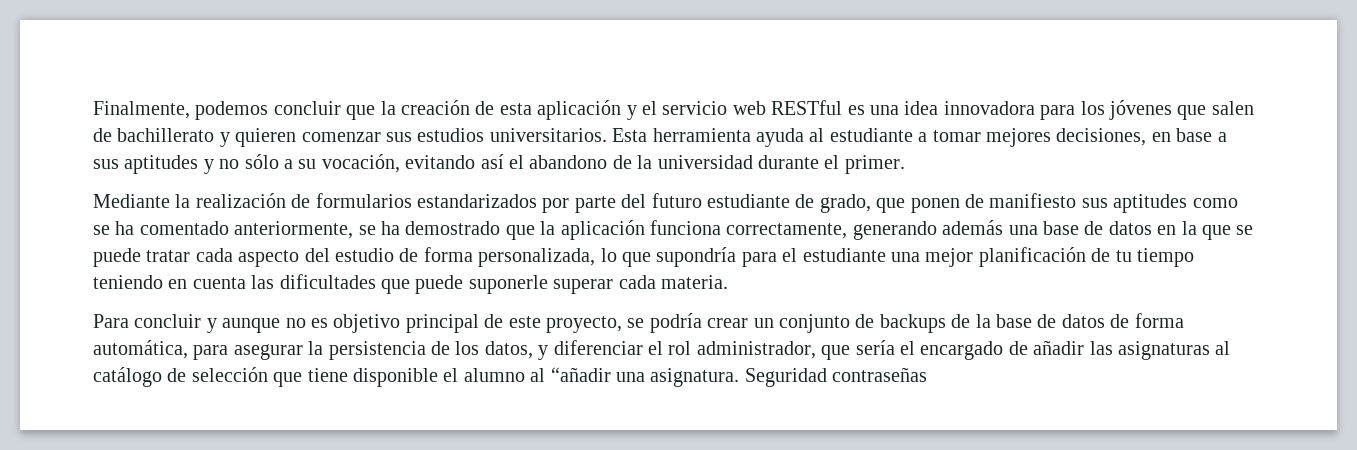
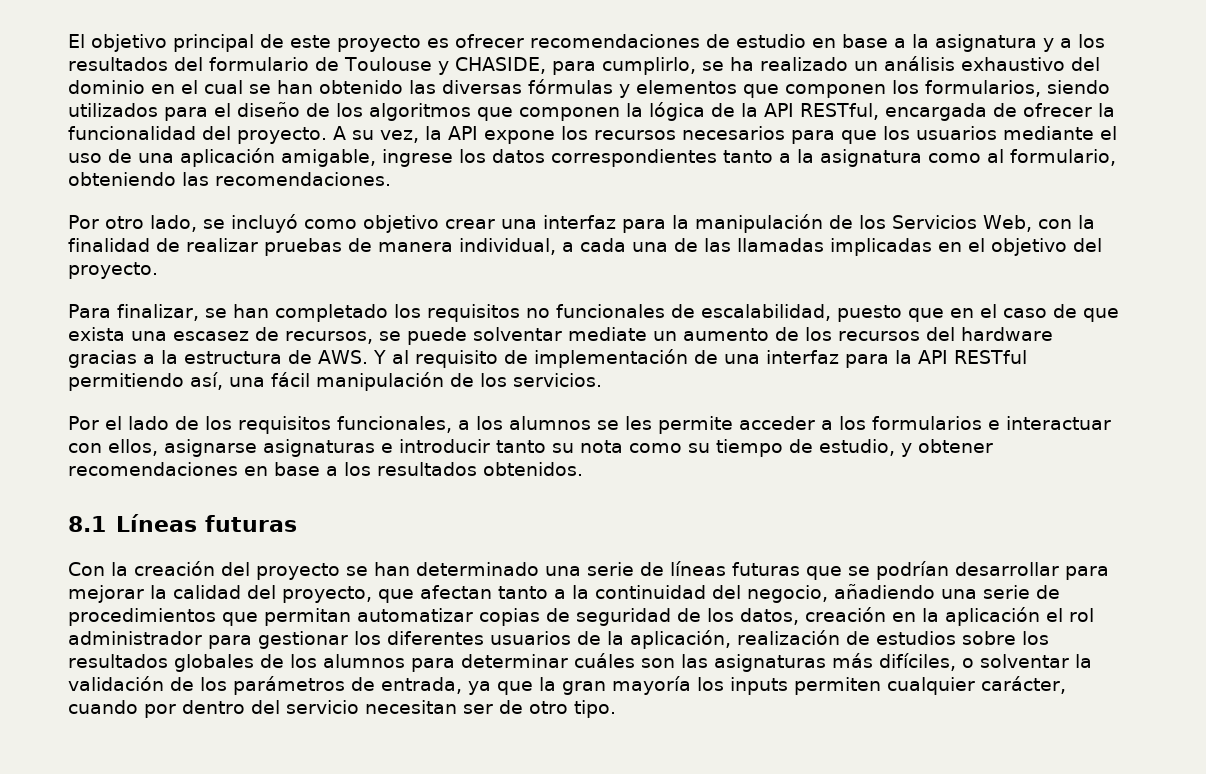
- Finalmente, podemos concluir que la creación de esta aplicación y el servicio web RESTful es una idea innovadora para los jóvenes que salen de bachillerato y quieren comenzar sus estudios universitarios. Esta herramienta ayuda al estudiante a tomar mejores decisiones, en base a sus aptitudes y no sólo a su vocación, evitando así el abandono de la universidad durante el primer.
- Mediante la realización de formularios estandarizados por parte del futuro estudiante de grado, que ponen de manifiesto sus aptitudes como se ha comentado anteriormente, se ha demostrado que la aplicación funciona correctamente, generando además una base de datos en la que se puede tratar cada aspecto del estudio de forma personalizada, lo que supondría para el estudiante una mejor planificación de tu tiempo teniendo en cuenta las dificultades que puede suponerle superar cada materia.
- Para concluir y aunque no es objetivo principal de este proyecto, se podría crear un conjunto de backups de la base de datos de forma automática, para asegurar la persistencia de los datos, y diferenciar el rol administrador, que sería el encargado de añadir las asignaturas al catálogo de selección que tiene disponible el alumno al “añadir una asignatura. Seguridad contraseñas
+ El objetivo principal de este proyecto es ofrecer recomendaciones de estudio en base a la asignatura y a los resultados del formulario de Toulouse y CHASIDE, para cumplirlo, se ha realizado un análisis exhaustivo del dominio en el cual se han obtenido las diversas fórmulas y elementos que componen los formularios, siendo utilizados para el diseño de los algoritmos que componen la lógica de la API RESTful, encargada de ofrecer la funcionalidad del proyecto. A su vez, la API expone los recursos necesarios para que los usuarios mediante el uso de una aplicación amigable, ingrese los datos correspondientes tanto a la asignatura como al formulario, obteniendo las recomendaciones.
+ Por otro lado, se incluyó como objetivo crear una interfaz para la manipulación de los Servicios Web, con la finalidad de realizar pruebas de manera individual, a cada una de las llamadas implicadas en el objetivo del proyecto.
+ Para finalizar, se han completado los requisitos no funcionales de escalabilidad, puesto que en el caso de que exista una escasez de recursos, se puede solventar mediate un aumento de los recursos del hardware gracias a la estructura de AWS. Y al requisito de implementación de una interfaz para la API RESTful permitiendo así, una fácil manipulación de los servicios.
+ Por el lado de los requisitos funcionales, a los alumnos se les permite acceder a los formularios e interactuar con ellos, asignarse asignaturas e introducir tanto su nota como su tiempo de estudio, y obtener recomendaciones en base a los resultados obtenidos.
+ 8.1 Líneas futuras
+ Con la creación del proyecto se han determinado una serie de líneas futuras que se podrían desarrollar para mejorar la calidad del proyecto, que afectan tanto a la continuidad del negocio, añadiendo una serie de procedimientos que permitan automatizar copias de seguridad de los datos, creación en la aplicación el rol administrador para gestionar los diferentes usuarios de la aplicación, realización de estudios sobre los resultados globales de los alumnos para determinar cuáles son las asignaturas más difíciles, o solventar la validación de los parámetros de entrada, ya que la gran mayoría los inputs permiten cualquier carácter, cuando por dentro del servicio necesitan ser de otro tipo.

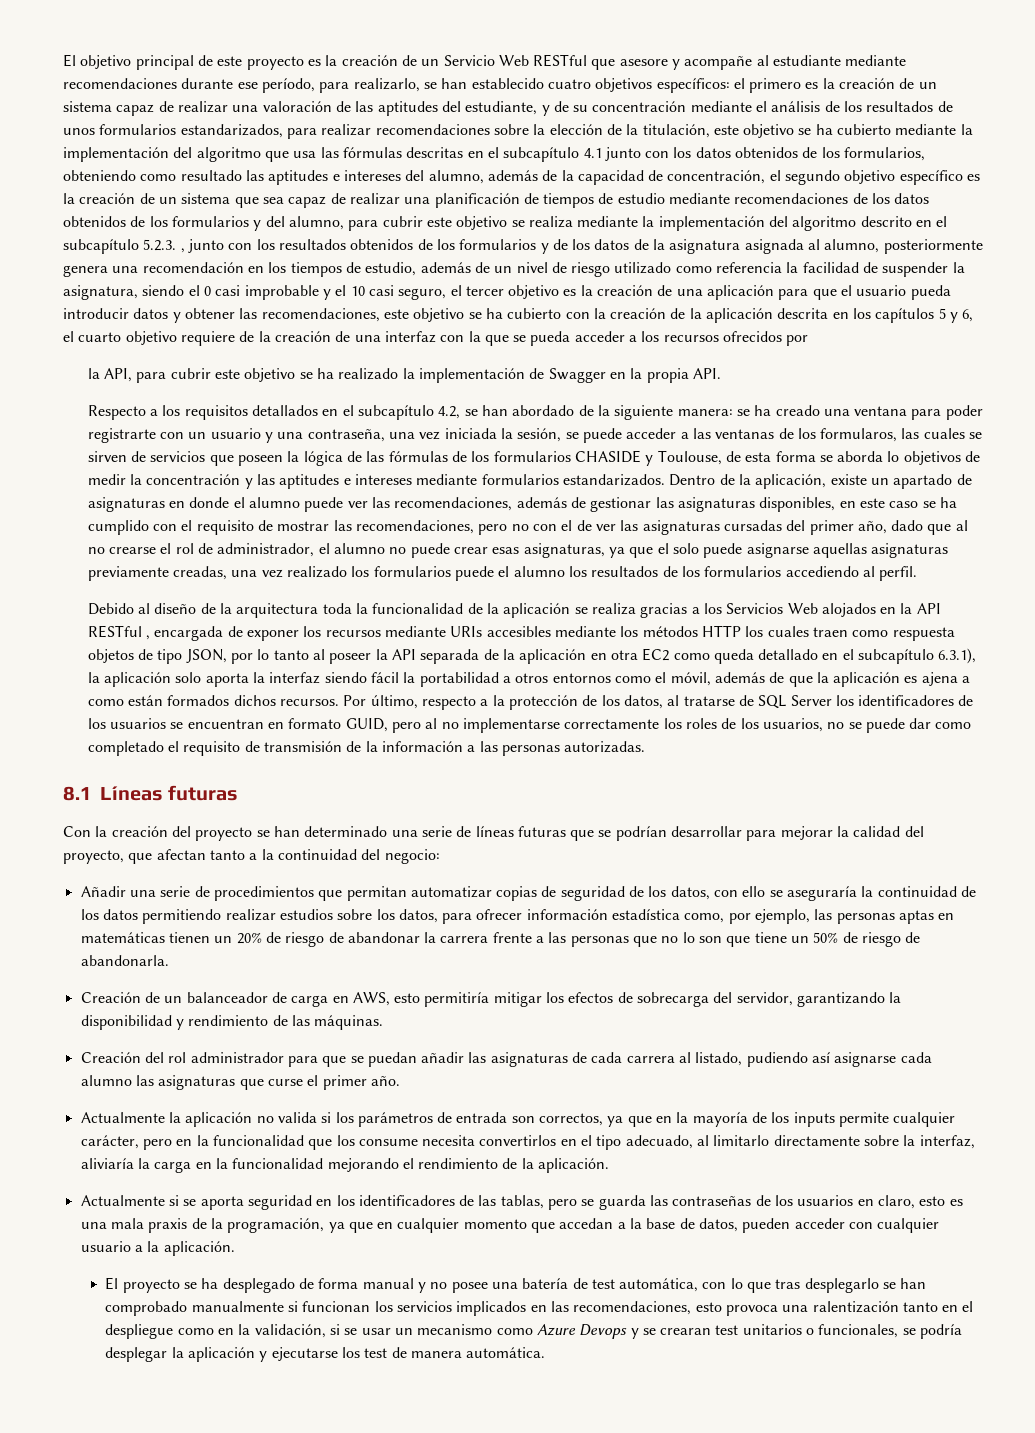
- El objetivo principal de este proyecto es ofrecer recomendaciones de estudio en base a la asignatura y a los resultados del formulario de Toulouse y CHASIDE, para cumplirlo, se ha realizado un análisis exhaustivo del dominio en el cual se han obtenido las diversas fórmulas y elementos que componen los formularios, siendo utilizados para el diseño de los algoritmos que componen la lógica de la API RESTful, encargada de ofrecer la funcionalidad del proyecto. A su vez, la API expone los recursos necesarios para que los usuarios mediante el uso de una aplicación amigable, ingrese los datos correspondientes tanto a la asignatura como al formulario, obteniendo las recomendaciones.
- Por otro lado, se incluyó como objetivo crear una interfaz para la manipulación de los Servicios Web, con la finalidad de realizar pruebas de manera individual, a cada una de las llamadas implicadas en el objetivo del proyecto.
- Para finalizar, se han completado los requisitos no funcionales de escalabilidad, puesto que en el caso de que exista una escasez de recursos, se puede solventar mediate un aumento de los recursos del hardware gracias a la estructura de AWS. Y al requisito de implementación de una interfaz para la API RESTful permitiendo así, una fácil manipulación de los servicios.
- Por el lado de los requisitos funcionales, a los alumnos se les permite acceder a los formularios e interactuar con ellos, asignarse asignaturas e introducir tanto su nota como su tiempo de estudio, y obtener recomendaciones en base a los resultados obtenidos.
+ El objetivo principal de este proyecto es la creación de un Servicio Web RESTful que asesore y acompañe al estudiante mediante recomendaciones durante ese período, para realizarlo, se han establecido cuatro objetivos específicos: el primero es la creación de un sistema capaz de realizar una valoración de las aptitudes del estudiante, y de su concentración mediante el análisis de los resultados de unos formularios estandarizados, para realizar recomendaciones sobre la elección de la titulación, este objetivo se ha cubierto mediante la implementación del algoritmo que usa las fórmulas descritas en el subcapítulo 4.1 junto con los datos obtenidos de los formularios, obteniendo como resultado las aptitudes e intereses del alumno, además de la capacidad de concentración, el segundo objetivo específico es la creación de un sistema que sea capaz de realizar una planificación de tiempos de estudio mediante recomendaciones de los datos obtenidos de los formularios y del alumno, para cubrir este objetivo se realiza mediante la implementación del algoritmo descrito en el subcapítulo 5.2.3. , junto con los resultados obtenidos de los formularios y de los datos de la asignatura asignada al alumno, posteriormente genera una recomendación en los tiempos de estudio, además de un nivel de riesgo utilizado como referencia la facilidad de suspender la asignatura, siendo el 0 casi improbable y el 10 casi seguro, el tercer objetivo es la creación de una aplicación para que el usuario pueda introducir datos y obtener las recomendaciones, este objetivo se ha cubierto con la creación de la aplicación descrita en los capítulos 5 y 6, el cuarto objetivo requiere de la creación de una interfaz con la que se pueda acceder a los recursos ofrecidos por
+ la API, para cubrir este objetivo se ha realizado la implementación de Swagger en la propia API.
+ Respecto a los requisitos detallados en el subcapítulo 4.2, se han abordado de la siguiente manera: se ha creado una ventana para poder registrarte con un usuario y una contraseña, una vez iniciada la sesión, se puede acceder a las ventanas de los formularos, las cuales se sirven de servicios que poseen la lógica de las fórmulas de los formularios CHASIDE y Toulouse, de esta forma se aborda lo objetivos de medir la concentración y las aptitudes e intereses mediante formularios estandarizados. Dentro de la aplicación, existe un apartado de asignaturas en donde el alumno puede ver las recomendaciones, además de gestionar las asignaturas disponibles, en este caso se ha cumplido con el requisito de mostrar las recomendaciones, pero no con el de ver las asignaturas cursadas del primer año, dado que al no crearse el rol de administrador, el alumno no puede crear esas asignaturas, ya que el solo puede asignarse aquellas asignaturas previamente creadas, una vez realizado los formularios puede el alumno los resultados de los formularios accediendo al perfil.
+ Debido al diseño de la arquitectura toda la funcionalidad de la aplicación se realiza gracias a los Servicios Web alojados en la API RESTful , encargada de exponer los recursos mediante URIs accesibles mediante los métodos HTTP los cuales traen como respuesta objetos de tipo JSON, por lo tanto al poseer la API separada de la aplicación en otra EC2 como queda detallado en el subcapítulo 6.3.1), la aplicación solo aporta la interfaz siendo fácil la portabilidad a otros entornos como el móvil, además de que la aplicación es ajena a como están formados dichos recursos. Por último, respecto a la protección de los datos, al tratarse de SQL Server los identificadores de los usuarios se encuentran en formato GUID, pero al no implementarse correctamente los roles de los usuarios, no se puede dar como completado el requisito de transmisión de la información a las personas autorizadas.
- Con la creación del proyecto se han determinado una serie de líneas futuras que se podrían desarrollar para mejorar la calidad del proyecto, que afectan tanto a la continuidad del negocio, añadiendo una serie de procedimientos que permitan automatizar copias de seguridad de los datos, creación en la aplicación el rol administrador para gestionar los diferentes usuarios de la aplicación, realización de estudios sobre los resultados globales de los alumnos para determinar cuáles son las asignaturas más difíciles, o solventar la validación de los parámetros de entrada, ya que la gran mayoría los inputs permiten cualquier carácter, cuando por dentro del servicio necesitan ser de otro tipo.
+ Con la creación del proyecto se han determinado una serie de líneas futuras que se podrían desarrollar para mejorar la calidad del proyecto, que afectan tanto a la continuidad del negocio:
+ Añadir una serie de procedimientos que permitan automatizar copias de seguridad de los datos, con ello se aseguraría la continuidad de los datos permitiendo realizar estudios sobre los datos, para ofrecer información estadística como, por ejemplo, las personas aptas en matemáticas tienen un 20% de riesgo de abandonar la carrera frente a las personas que no lo son que tiene un 50% de riesgo de abandonarla.
+ Creación de un balanceador de carga en AWS, esto permitiría mitigar los efectos de sobrecarga del servidor, garantizando la disponibilidad y rendimiento de las máquinas.
+ Creación del rol administrador para que se puedan añadir las asignaturas de cada carrera al listado, pudiendo así asignarse cada alumno las asignaturas que curse el primer año.
+ Actualmente la aplicación no valida si los parámetros de entrada son correctos, ya que en la mayoría de los inputs permite cualquier carácter, pero en la funcionalidad que los consume necesita convertirlos en el tipo adecuado, al limitarlo directamente sobre la interfaz, aliviaría la carga en la funcionalidad mejorando el rendimiento de la aplicación.
+ Actualmente si se aporta seguridad en los identificadores de las tablas, pero se guarda las contraseñas de los usuarios en claro, esto es una mala praxis de la programación, ya que en cualquier momento que accedan a la base de datos, pueden acceder con cualquier usuario a la aplicación.
+ El proyecto se ha desplegado de forma manual y no posee una batería de test automática, con lo que tras desplegarlo se han comprobado manualmente si funcionan los servicios implicados en las recomendaciones, esto provoca una ralentización tanto en el despliegue como en la validación, si se usar un mecanismo como Azure Devops y se crearan test unitarios o funcionales, se podría desplegar la aplicación y ejecutarse los test de manera automática.

